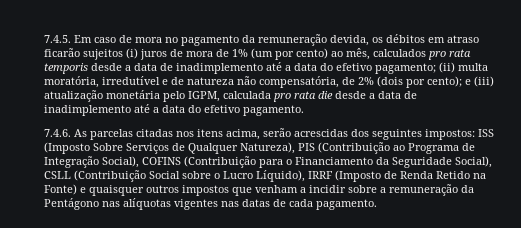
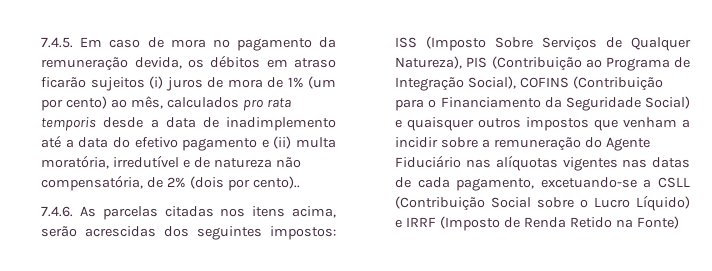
- 7.4.5. Em caso de mora no pagamento da remuneração devida, os débitos em atraso ficarão sujeitos (i) juros de mora de 1% (um por cento) ao mês, calculados pro rata temporis desde a data de inadimplemento até a data do efetivo pagamento; (ii) multa moratória, irredutível e de natureza não compensatória, de 2% (dois por cento); e (iii) atualização monetária pelo IGPM, calculada pro rata die desde a data de inadimplemento até a data do efetivo pagamento.
+ 7.4.5. Em caso de mora no pagamento da remuneração devida, os débitos em atraso ficarão sujeitos (i) juros de mora de 1% (um por cento) ao mês, calculados pro rata temporis desde a data de inadimplemento até a data do efetivo pagamento e (ii) multa moratória, irredutível e de natureza não compensatória, de 2% (dois por cento)..
- 7.4.6. As parcelas citadas nos itens acima, serão acrescidas dos seguintes impostos: ISS (Imposto Sobre Serviços de Qualquer Natureza), PIS (Contribuição ao Programa de Integração Social), COFINS (Contribuição para o Financiamento da Seguridade Social), CSLL (Contribuição Social sobre o Lucro Líquido), IRRF (Imposto de Renda Retido na Fonte) e quaisquer outros impostos que venham a incidir sobre a remuneração da Pentágono nas alíquotas vigentes nas datas de cada pagamento.
+ 7.4.6. As parcelas citadas nos itens acima, serão acrescidas dos seguintes impostos: ISS (Imposto Sobre Serviços de Qualquer Natureza), PIS (Contribuição ao Programa de Integração Social), COFINS (Contribuição para o Financiamento da Seguridade Social) e quaisquer outros impostos que venham a incidir sobre a remuneração do Agente Fiduciário nas alíquotas vigentes nas datas de cada pagamento, excetuando-se a CSLL (Contribuição Social sobre o Lucro Líquido) e IRRF (Imposto de Renda Retido na Fonte)

